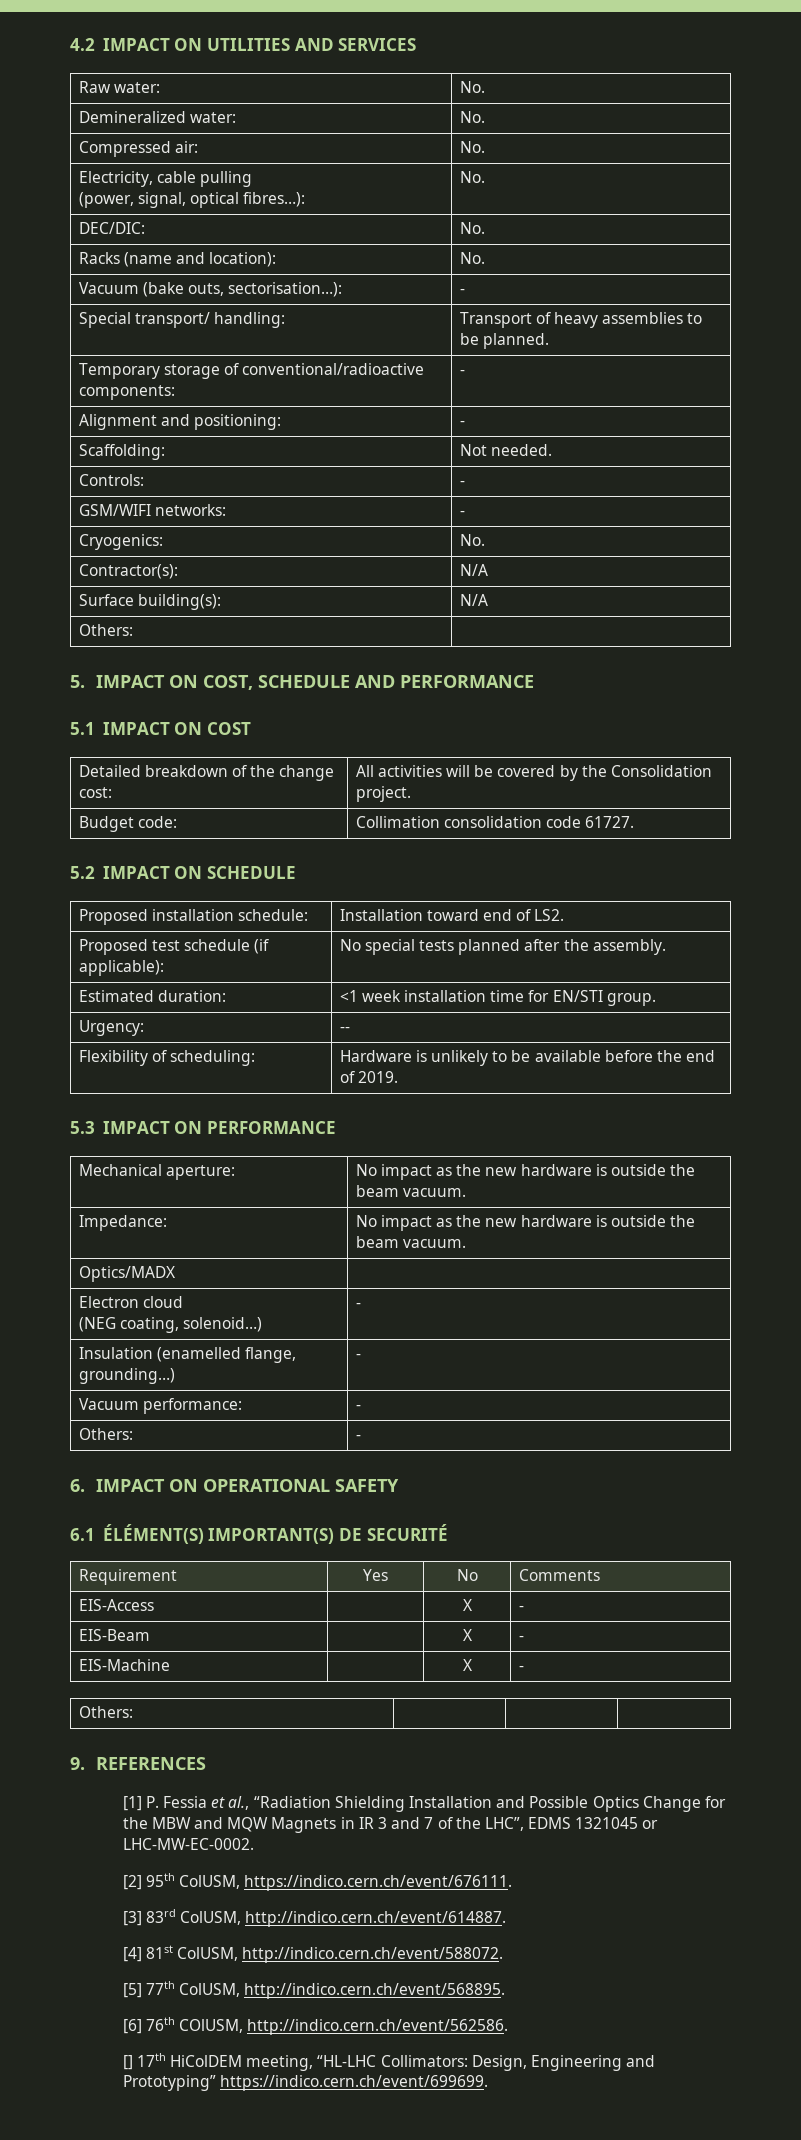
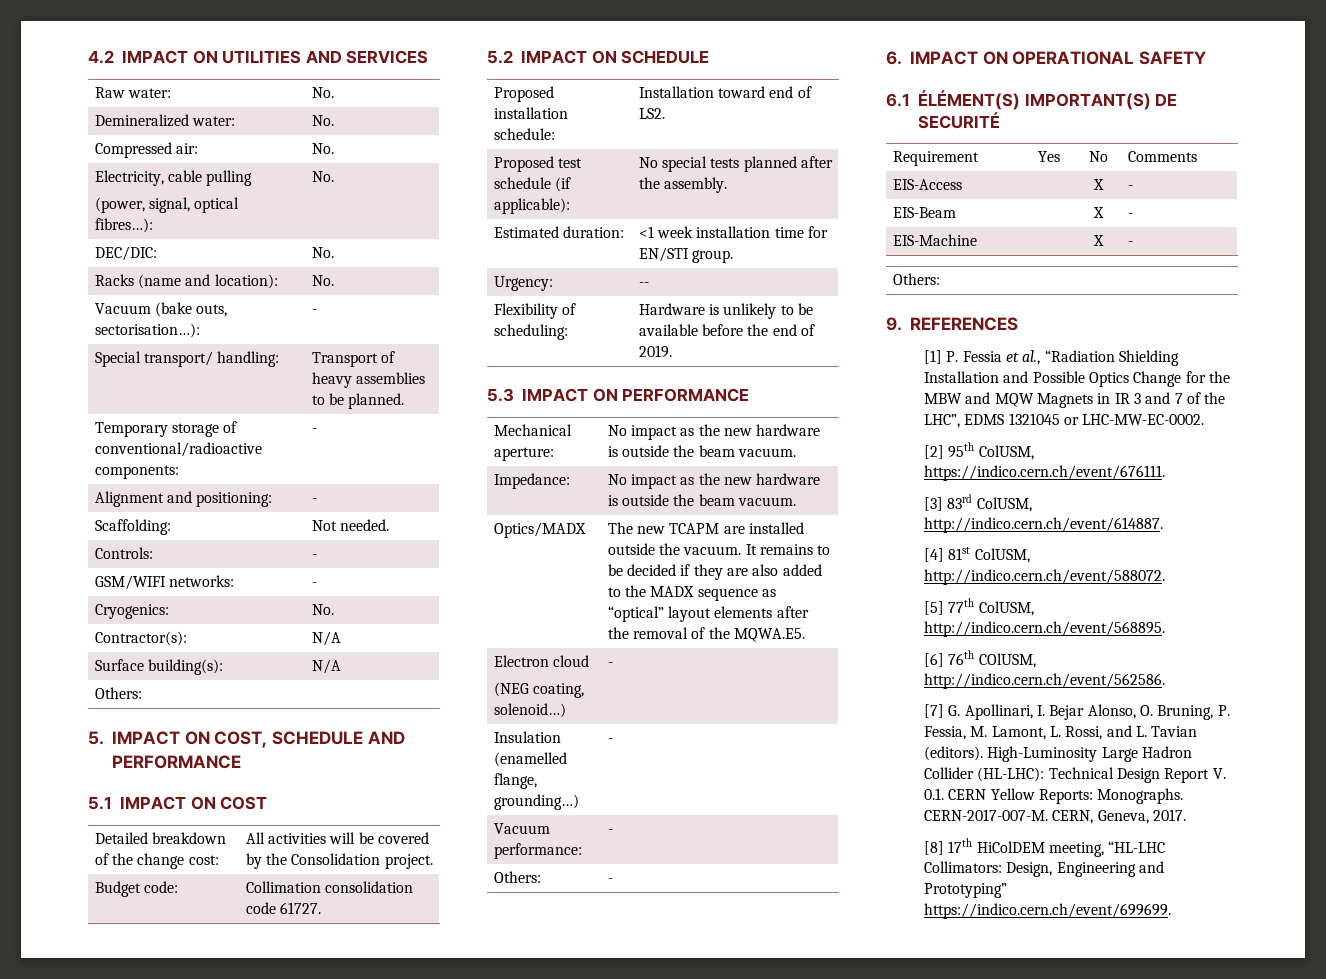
- Optics/MADX |
+ Optics/MADX | The new TCAPM are installed outside the vacuum. It remains to be decided if they are also added to the MADX sequence as “optical” layout elements after the removal of the MQWA.E5.
- [] 17th HiColDEM meeting, “HL-LHC Collimators: Design, Engineering and Prototyping” https://indico.cern.ch/event/699699.
+ [7] G. Apollinari, I. Bejar Alonso, O. Bruning, P. Fessia, M. Lamont, L. Rossi, and L. Tavian (editors). High-Luminosity Large Hadron Collider (HL-LHC): Technical Design Report V. 0.1. CERN Yellow Reports: Monographs. CERN-2017-007-M. CERN, Geneva, 2017.
+ [8] 17th HiColDEM meeting, “HL-LHC Collimators: Design, Engineering and Prototyping” https://indico.cern.ch/event/699699.

